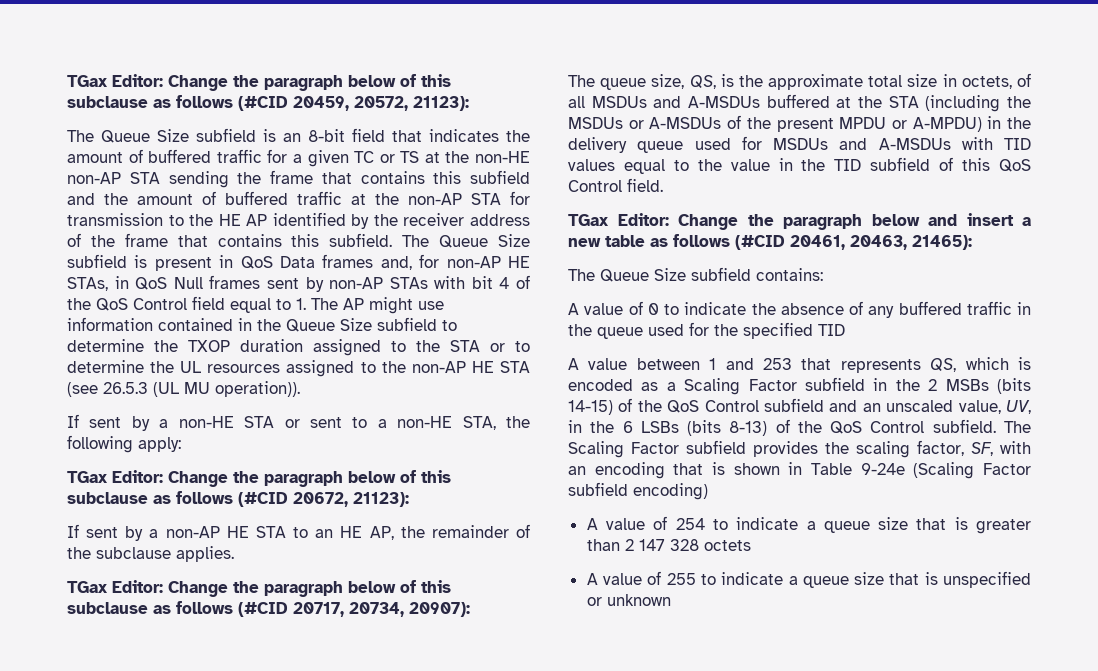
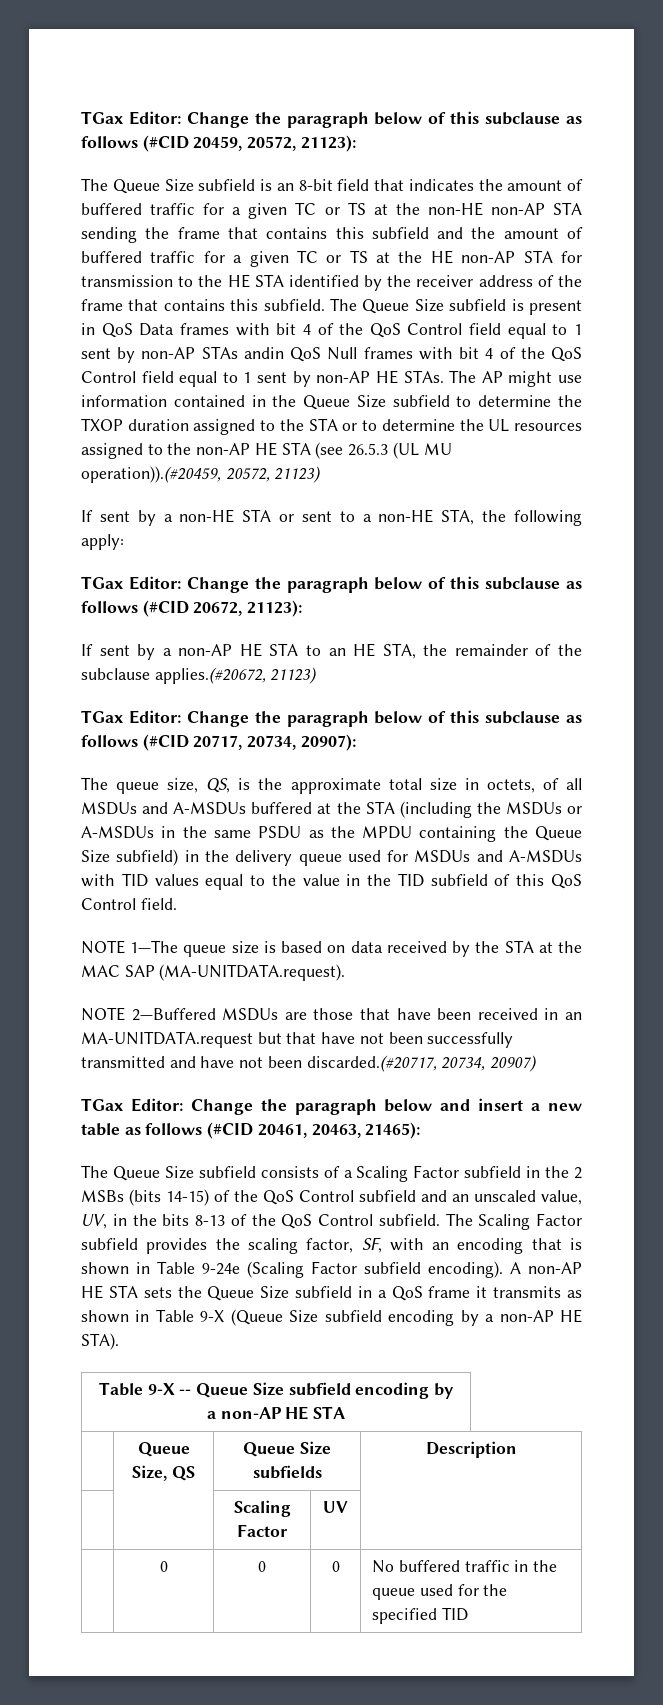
- The Queue Size subfield is an 8-bit field that indicates the amount of buffered traffic for a given TC or TS at the non-HE non-AP STA sending the frame that contains this subfield and the amount of buffered traffic at the non-AP STA for transmission to the HE AP identified by the receiver address of the frame that contains this subfield.
+ The Queue Size subfield is an 8-bit field that indicates the amount of buffered traffic for a given TC or TS at the non-HE non-AP STA sending the frame that contains this subfield and the amount of buffered traffic for a given TC or TS at the HE non-AP STA for transmission to the HE STA identified by the receiver address of the frame that contains this subfield.
- The Queue Size subfield is present in QoS Data frames and, for non-AP HE STAs, in QoS Null frames sent by non-AP STAs with bit 4 of the QoS Control field equal to 1. The AP might use information contained in the Queue Size subfield to determine the TXOP duration assigned to the STA or to determine the UL resources assigned to the non-AP HE STA (see 26.5.3 (UL MU operation)).
+ The Queue Size subfield is present in QoS Data frames with bit 4 of the QoS Control field equal to 1 sent by non-AP STAs andin QoS Null frames with bit 4 of the QoS Control field equal to 1 sent by non-AP HE STAs. The AP might use information contained in the Queue Size subfield to determine the TXOP duration assigned to the STA or to determine the UL resources assigned to the non-AP HE STA (see 26.5.3 (UL MU operation)).(#20459, 20572, 21123)
- If sent by a non-AP HE STA to an HE AP, the remainder of the subclause applies.
+ If sent by a non-AP HE STA to an HE STA, the remainder of the subclause applies.(#20672, 21123)
- The queue size, QS, is the approximate total size in octets, of all MSDUs and A-MSDUs buffered at the STA (including the MSDUs or A-MSDUs of the present MPDU or A-MPDU) in the delivery queue used for MSDUs and A-MSDUs with TID values equal to the value in the TID subfield of this QoS Control field.
+ The queue size, QS, is the approximate total size in octets, of all MSDUs and A-MSDUs buffered at the STA (including the MSDUs or A-MSDUs in the same PSDU as the MPDU containing the Queue Size subfield) in the delivery queue used for MSDUs and A-MSDUs with TID values equal to the value in the TID subfield of this QoS Control field.
+ NOTE 1—The queue size is based on data received by the STA at the MAC SAP (MA-UNITDATA.request).
+ NOTE 2—Buffered MSDUs are those that have been received in an MA-UNITDATA.request but that have not been successfully transmitted and have not been discarded.(#20717, 20734, 20907)
- The Queue Size subfield contains:
- A value of 0 to indicate the absence of any buffered traffic in the queue used for the specified TID
- A value between 1 and 253 that represents QS, which is encoded as a Scaling Factor subfield in the 2 MSBs (bits 14-15) of the QoS Control subfield and an unscaled value, UV, in the 6 LSBs (bits 8-13) of the QoS Control subfield.
+ The Queue Size subfield consists of a Scaling Factor subfield in the 2 MSBs (bits 14-15) of the QoS Control subfield and an unscaled value, UV, in the bits 8-13 of the QoS Control subfield.
- The Scaling Factor subfield provides the scaling factor, SF, with an encoding that is shown in Table 9-24e (Scaling Factor subfield encoding)
- A value of 254 to indicate a queue size that is greater than 2 147 328 octets
- A value of 255 to indicate a queue size that is unspecified or unknown
+ The Scaling Factor subfield provides the scaling factor, SF, with an encoding that is shown in Table 9-24e (Scaling Factor subfield encoding). A non-AP HE STA sets the Queue Size subfield in a QoS frame it transmits as shown in Table 9-X (Queue Size subfield encoding by a non-AP HE STA).
+ Table 9-X -- Queue Size subfield encoding by a non-AP HE STA
+ | Queue Size, QS | Queue Size subfields | Description
+ | | Scaling Factor | UV |
+ | 0 | 0 | 0 | No buffered traffic in the queue used for the specified TID

